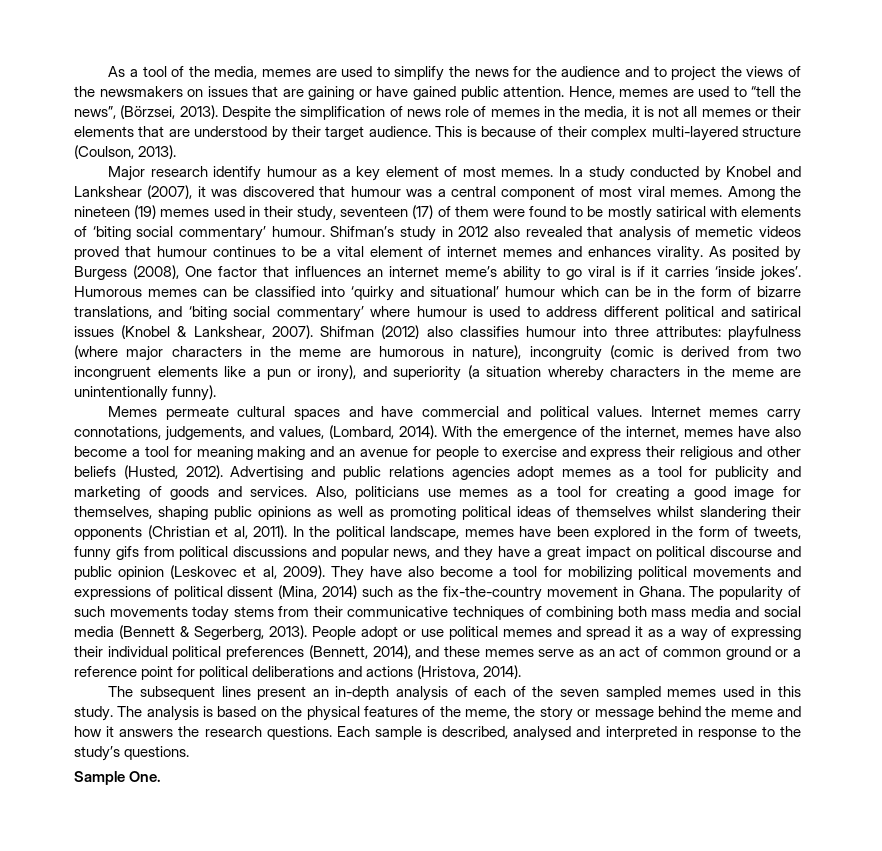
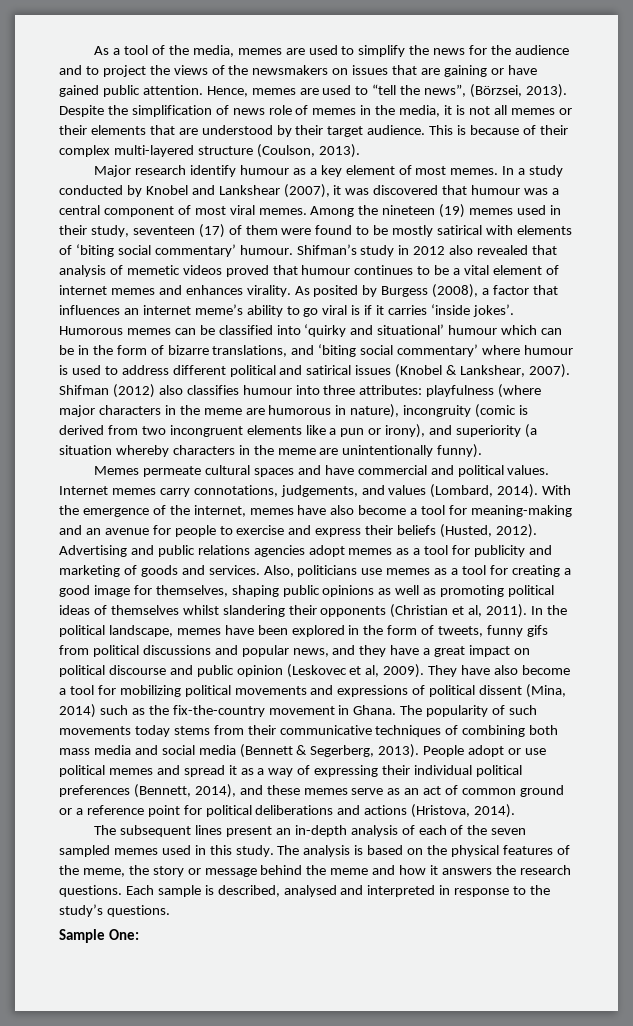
- As posited by Burgess (2008), One factor that influences an internet meme’s ability to go viral is if it carries ‘inside jokes’.
+ As posited by Burgess (2008), a factor that influences an internet meme’s ability to go viral is if it carries ‘inside jokes’.
- Internet memes carry connotations, judgements, and values, (Lombard, 2014).
+ Internet memes carry connotations, judgements, and values (Lombard, 2014).
- With the emergence of the internet, memes have also become a tool for meaning making and an avenue for people to exercise and express their religious and other beliefs (Husted, 2012).
+ With the emergence of the internet, memes have also become a tool for meaning-making and an avenue for people to exercise and express their beliefs (Husted, 2012).
- Sample One.
+ Sample One:

